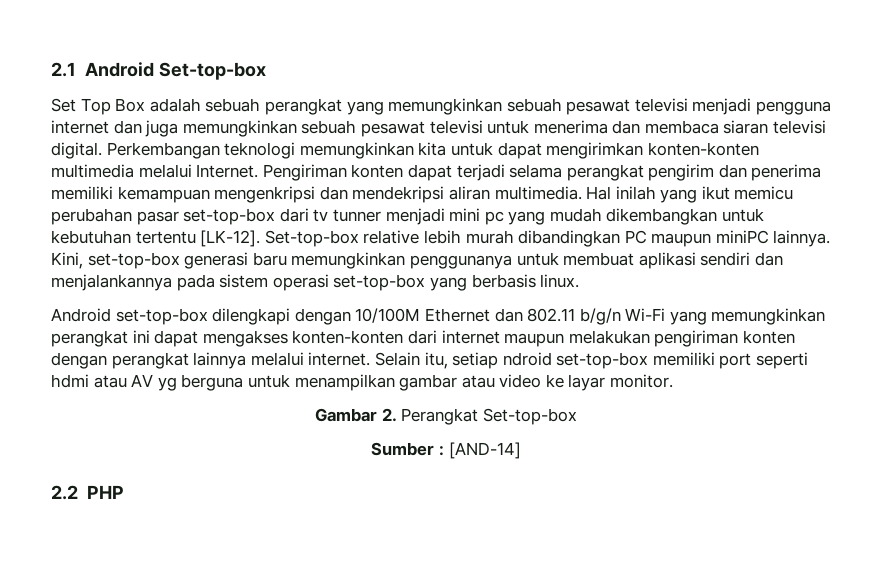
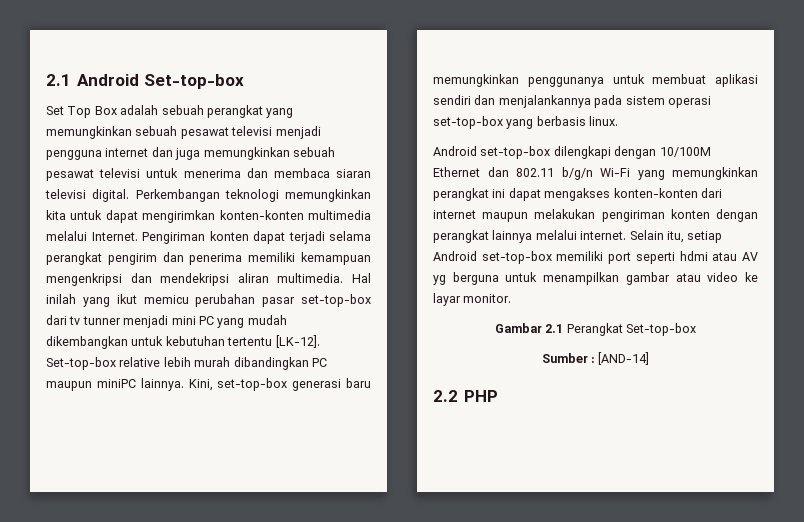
- Hal inilah yang ikut memicu perubahan pasar set-top-box dari tv tunner menjadi mini pc yang mudah dikembangkan untuk kebutuhan tertentu [LK-12].
+ Hal inilah yang ikut memicu perubahan pasar set-top-box dari tv tunner menjadi mini PC yang mudah dikembangkan untuk kebutuhan tertentu [LK-12].
- Selain itu, setiap ndroid set-top-box memiliki port seperti hdmi atau AV yg berguna untuk menampilkan gambar atau video ke layar monitor.
+ Selain itu, setiap Android set-top-box memiliki port seperti hdmi atau AV yg berguna untuk menampilkan gambar atau video ke layar monitor.
- Gambar 2. Perangkat Set-top-box
+ Gambar 2.1 Perangkat Set-top-box

